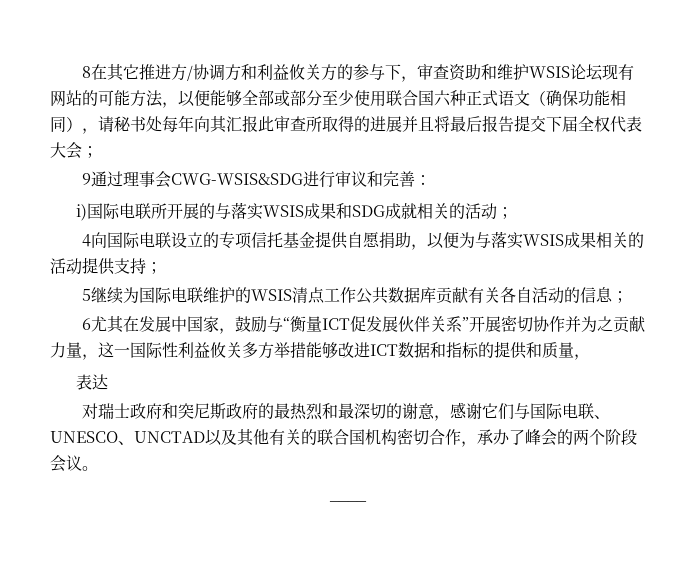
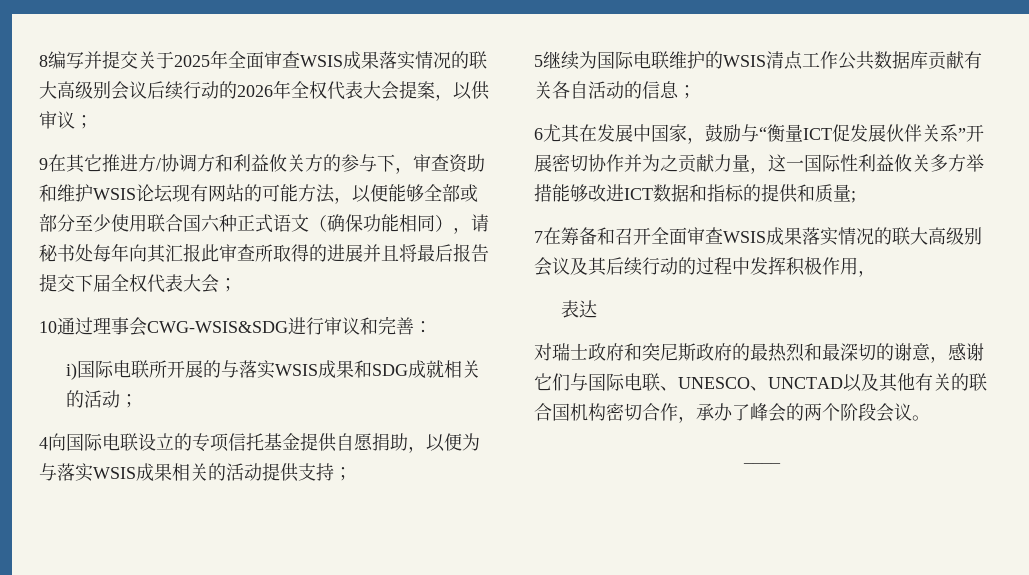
- 8在其它推进方/协调方和利益攸关方的参与下，审查资助和维护WSIS论坛现有网站的可能方法，以便能够全部或部分至少使用联合国六种正式语文（确保功能相同），请秘书处每年向其汇报此审查所取得的进展并且将最后报告提交下届全权代表大会；
+ 8编写并提交关于2025年全面审查WSIS成果落实情况的联大高级别会议后续行动的2026年全权代表大会提案，以供审议；
+ 9在其它推进方/协调方和利益攸关方的参与下，审查资助和维护WSIS论坛现有网站的可能方法，以便能够全部或部分至少使用联合国六种正式语文（确保功能相同），请秘书处每年向其汇报此审查所取得的进展并且将最后报告提交下届全权代表大会；
- 9通过理事会CWG-WSIS&SDG进行审议和完善：
+ 10通过理事会CWG-WSIS&SDG进行审议和完善：
- 6尤其在发展中国家，鼓励与“衡量ICT促发展伙伴关系”开展密切协作并为之贡献力量，这一国际性利益攸关多方举措能够改进ICT数据和指标的提供和质量，
+ 6尤其在发展中国家，鼓励与“衡量ICT促发展伙伴关系”开展密切协作并为之贡献力量，这一国际性利益攸关多方举措能够改进ICT数据和指标的提供和质量;
+ 7在筹备和召开全面审查WSIS成果落实情况的联大高级别会议及其后续行动的过程中发挥积极作用，

